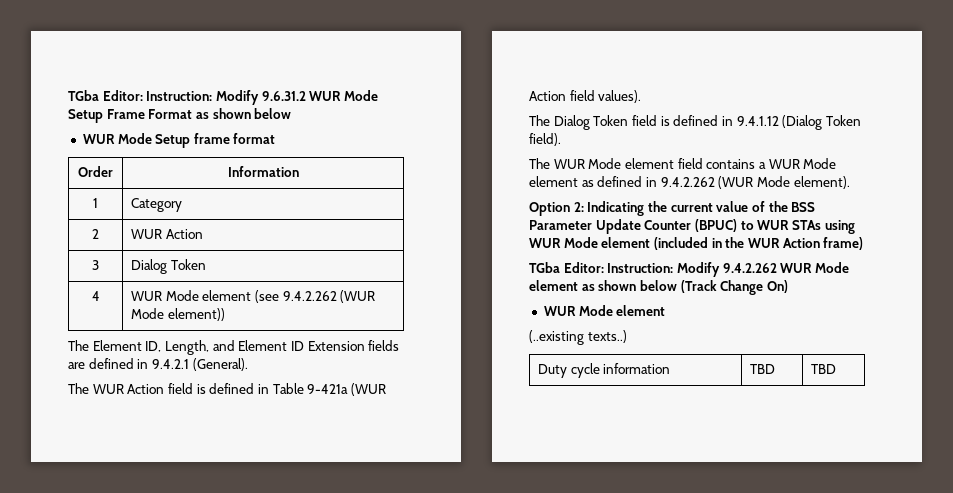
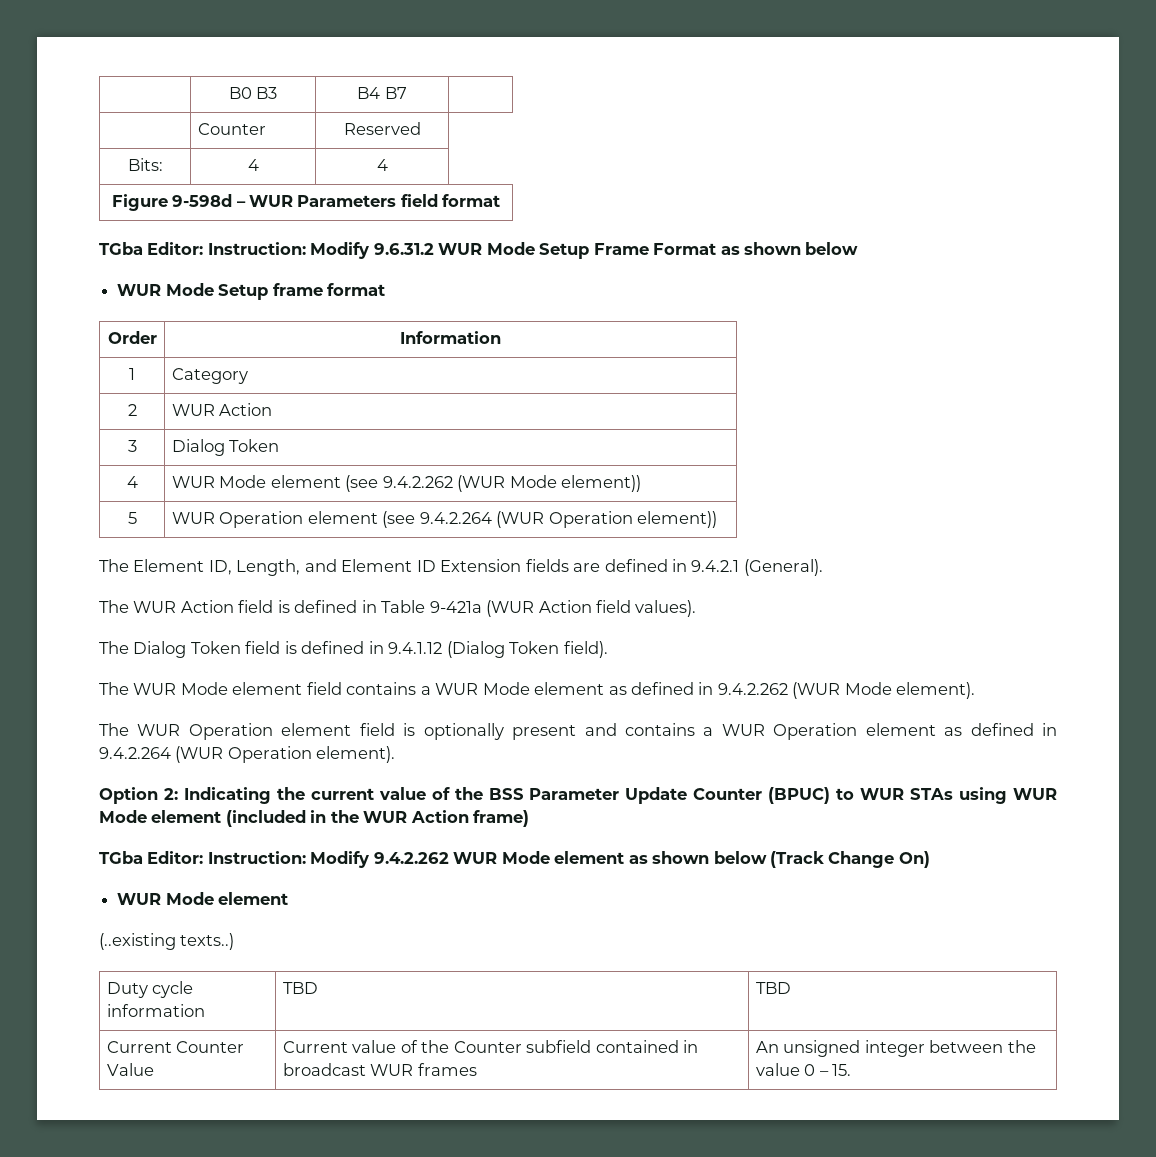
+ | B0 B3 | B4 B7 |
+ | Counter | Reserved
+ Bits: | 4 | 4
+ Figure 9-598d – WUR Parameters field format
+ 5 | WUR Operation element (see 9.4.2.264 (WUR Operation element))
+ The WUR Operation element field is optionally present and contains a WUR Operation element as defined in 9.4.2.264 (WUR Operation element).
+ Current Counter Value | Current value of the Counter subfield contained in broadcast WUR frames | An unsigned integer between the value 0 – 15.

